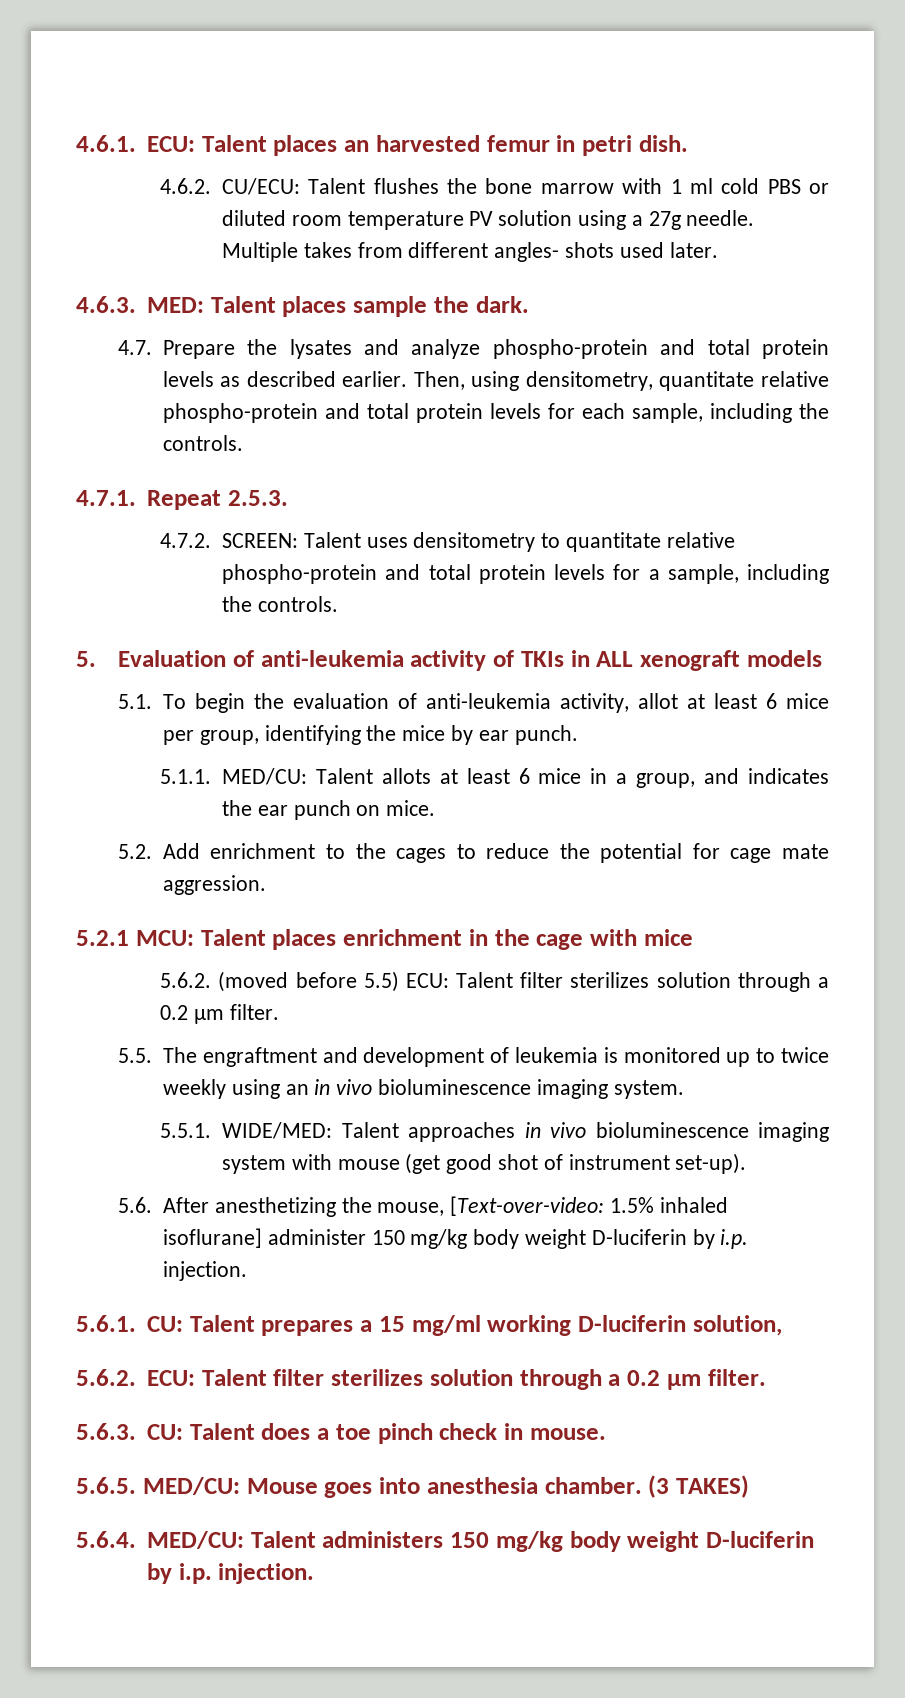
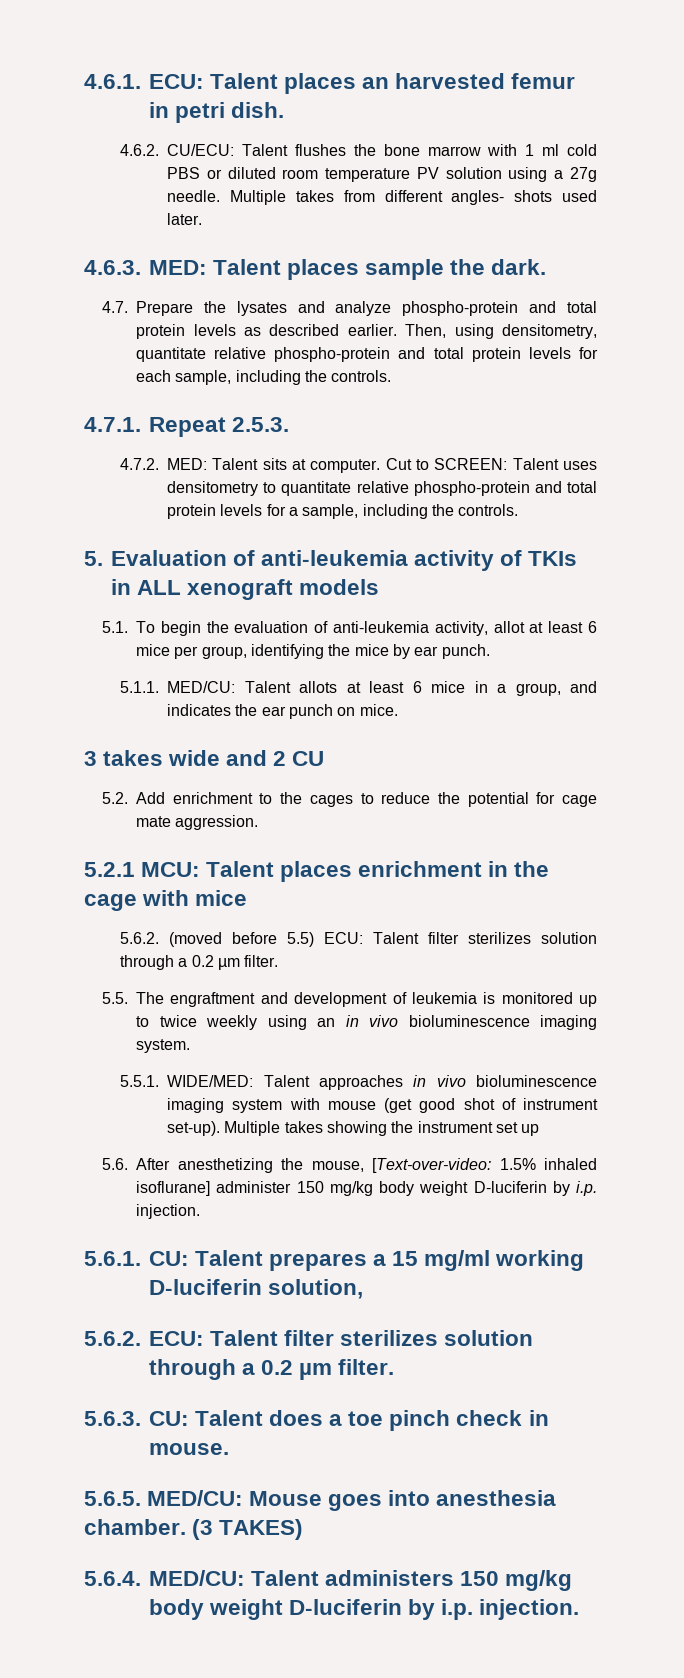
- 4.7.2. SCREEN: Talent uses densitometry to quantitate relative phospho-protein and total protein levels for a sample, including the controls.
+ 4.7.2. MED: Talent sits at computer. Cut to SCREEN: Talent uses densitometry to quantitate relative phospho-protein and total protein levels for a sample, including the controls.
+ 3 takes wide and 2 CU
+ Multiple takes showing the instrument set up

